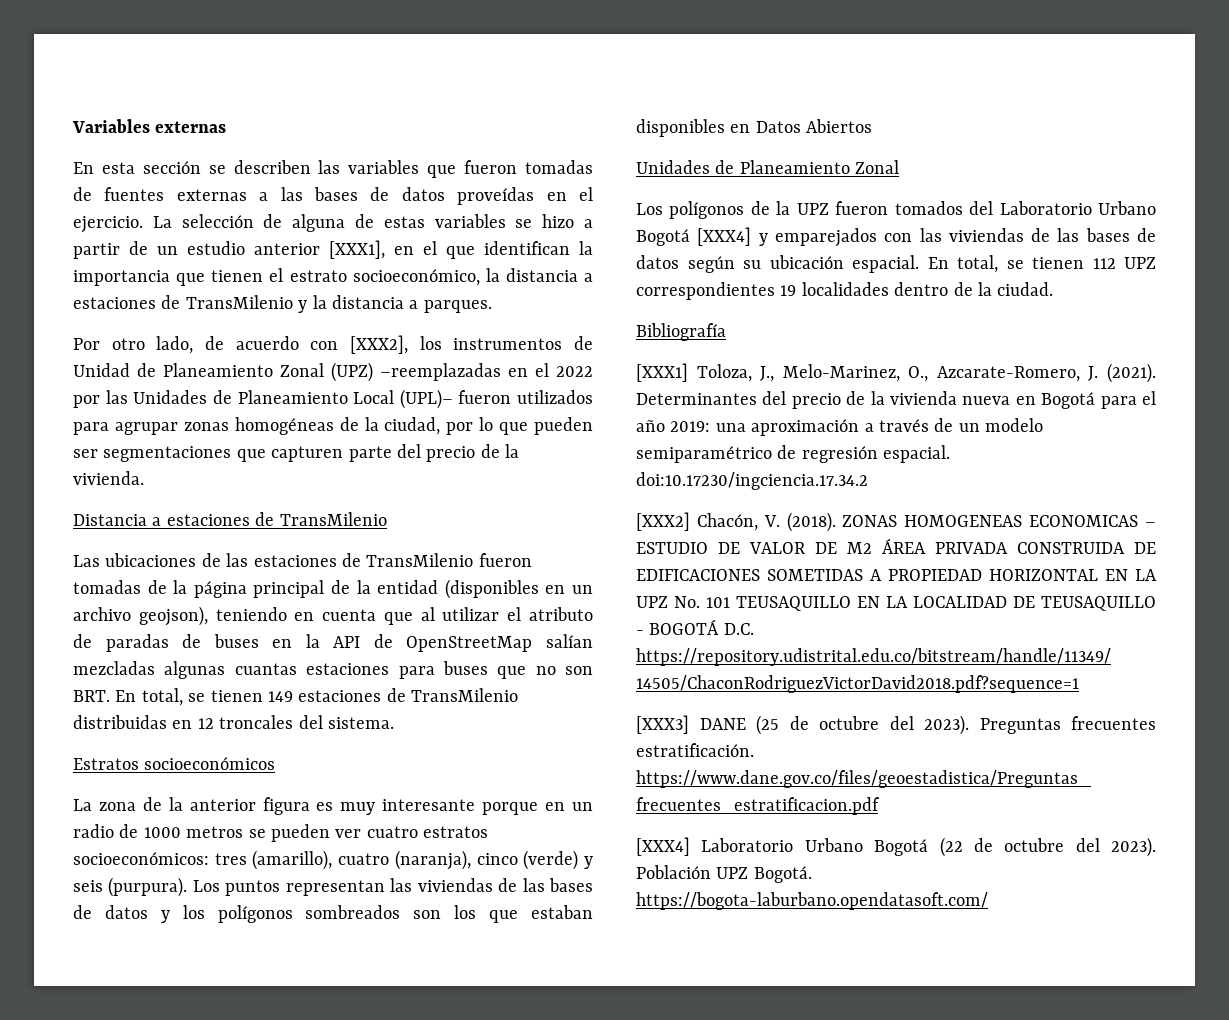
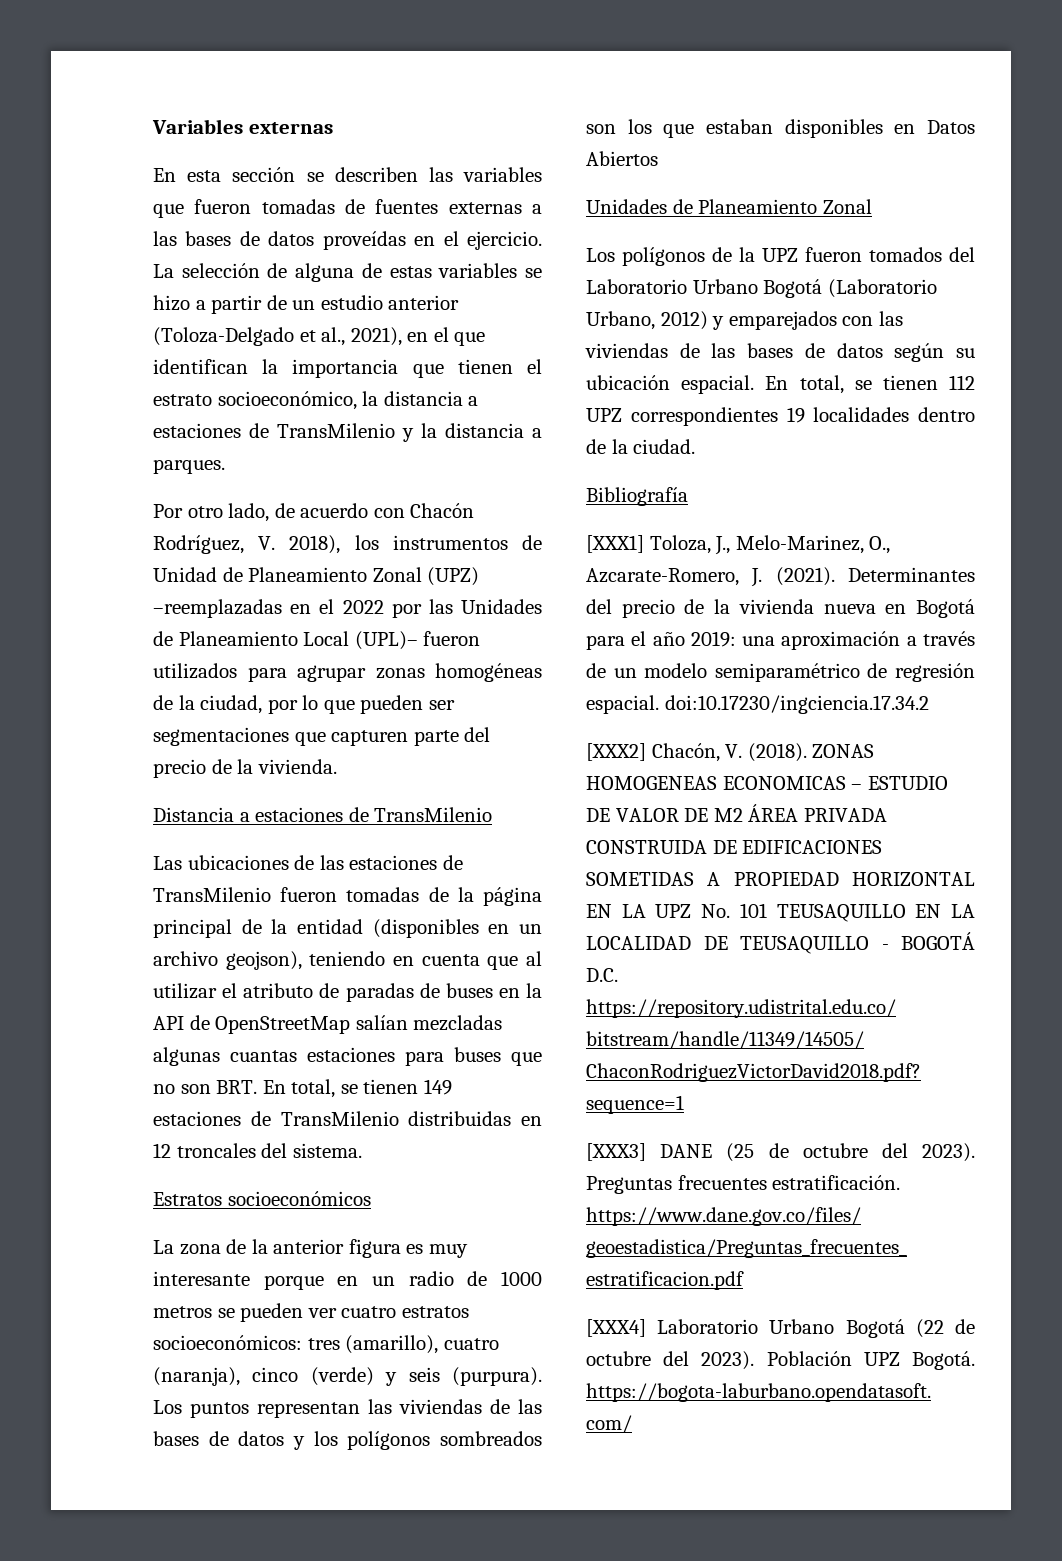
- La selección de alguna de estas variables se hizo a partir de un estudio anterior [XXX1], en el que identifican la importancia que tienen el estrato socioeconómico, la distancia a estaciones de TransMilenio y la distancia a parques.
+ La selección de alguna de estas variables se hizo a partir de un estudio anterior (Toloza-Delgado et al., 2021), en el que identifican la importancia que tienen el estrato socioeconómico, la distancia a estaciones de TransMilenio y la distancia a parques.
- Por otro lado, de acuerdo con [XXX2], los instrumentos de Unidad de Planeamiento Zonal (UPZ) –reemplazadas en el 2022 por las Unidades de Planeamiento Local (UPL)– fueron utilizados para agrupar zonas homogéneas de la ciudad, por lo que pueden ser segmentaciones que capturen parte del precio de la vivienda.
+ Por otro lado, de acuerdo con Chacón Rodríguez, V. 2018), los instrumentos de Unidad de Planeamiento Zonal (UPZ) –reemplazadas en el 2022 por las Unidades de Planeamiento Local (UPL)– fueron utilizados para agrupar zonas homogéneas de la ciudad, por lo que pueden ser segmentaciones que capturen parte del precio de la vivienda.
- Los polígonos de la UPZ fueron tomados del Laboratorio Urbano Bogotá [XXX4] y emparejados con las viviendas de las bases de datos según su ubicación espacial.
+ Los polígonos de la UPZ fueron tomados del Laboratorio Urbano Bogotá (Laboratorio Urbano, 2012) y emparejados con las viviendas de las bases de datos según su ubicación espacial.

